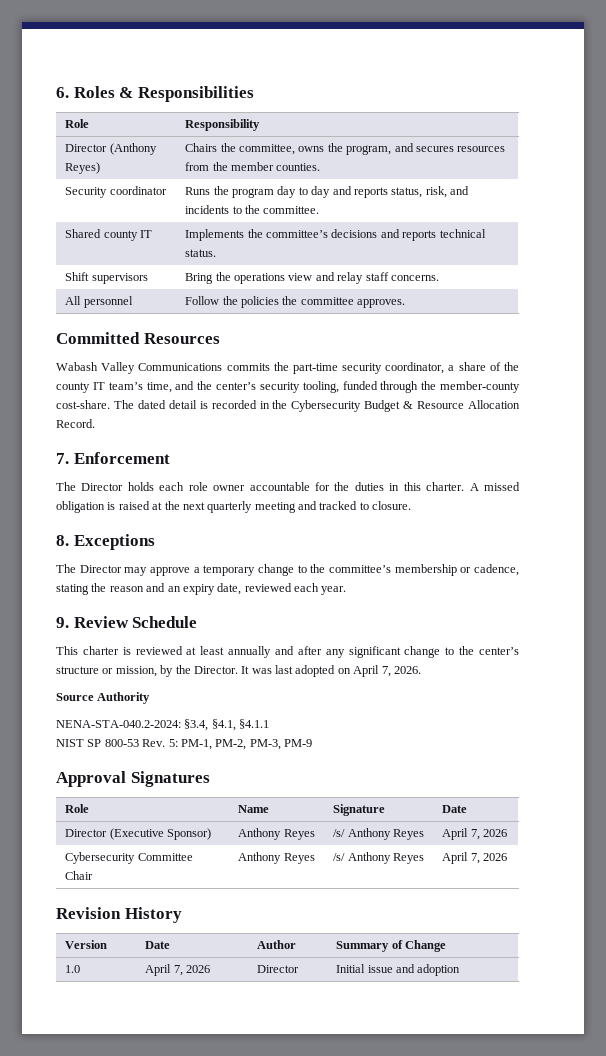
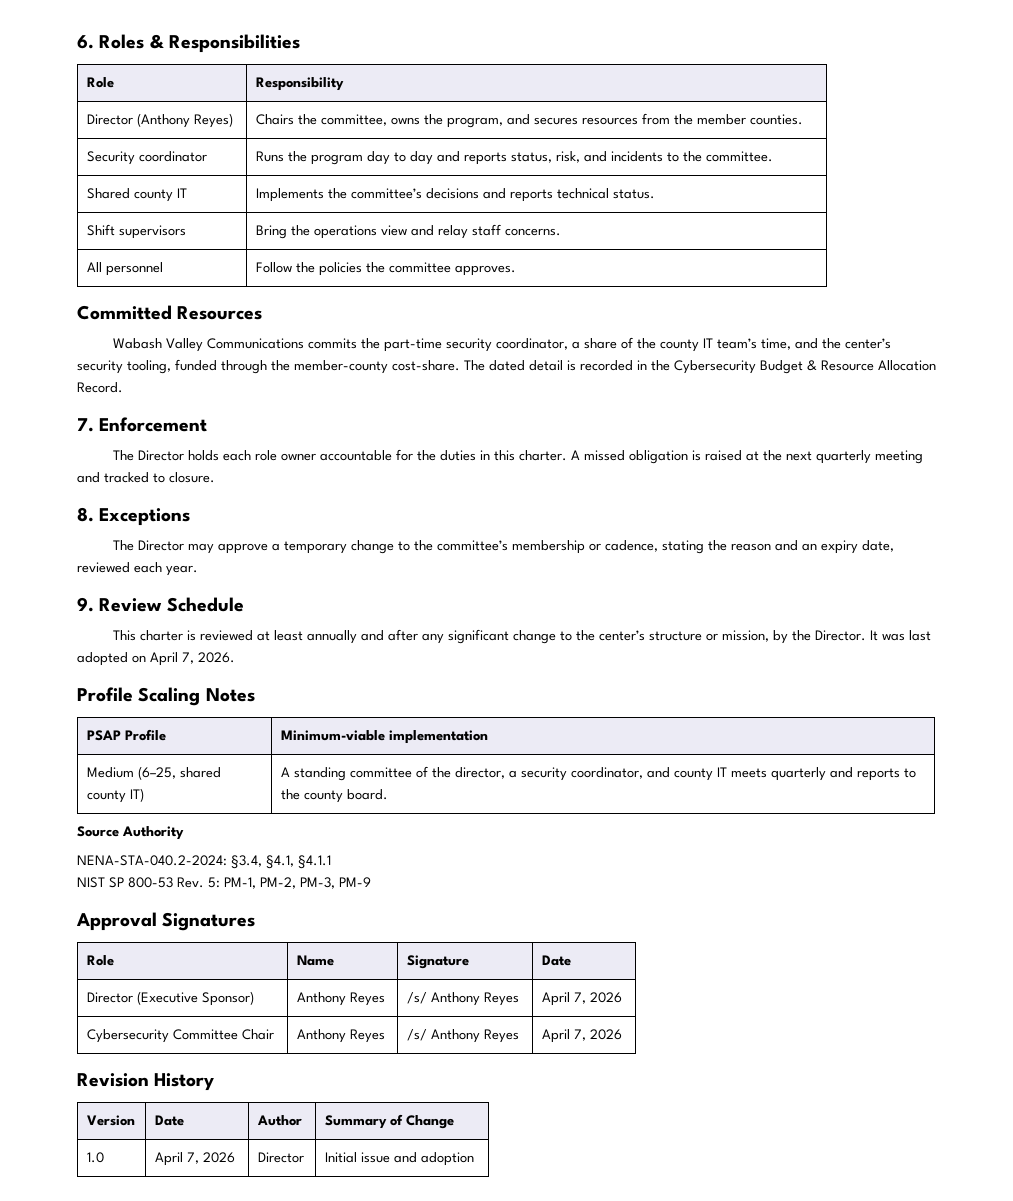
+ Profile Scaling Notes
+ PSAP Profile | Minimum-viable implementation
+ Medium (6–25, shared county IT) | A standing committee of the director, a security coordinator, and county IT meets quarterly and reports to the county board.

